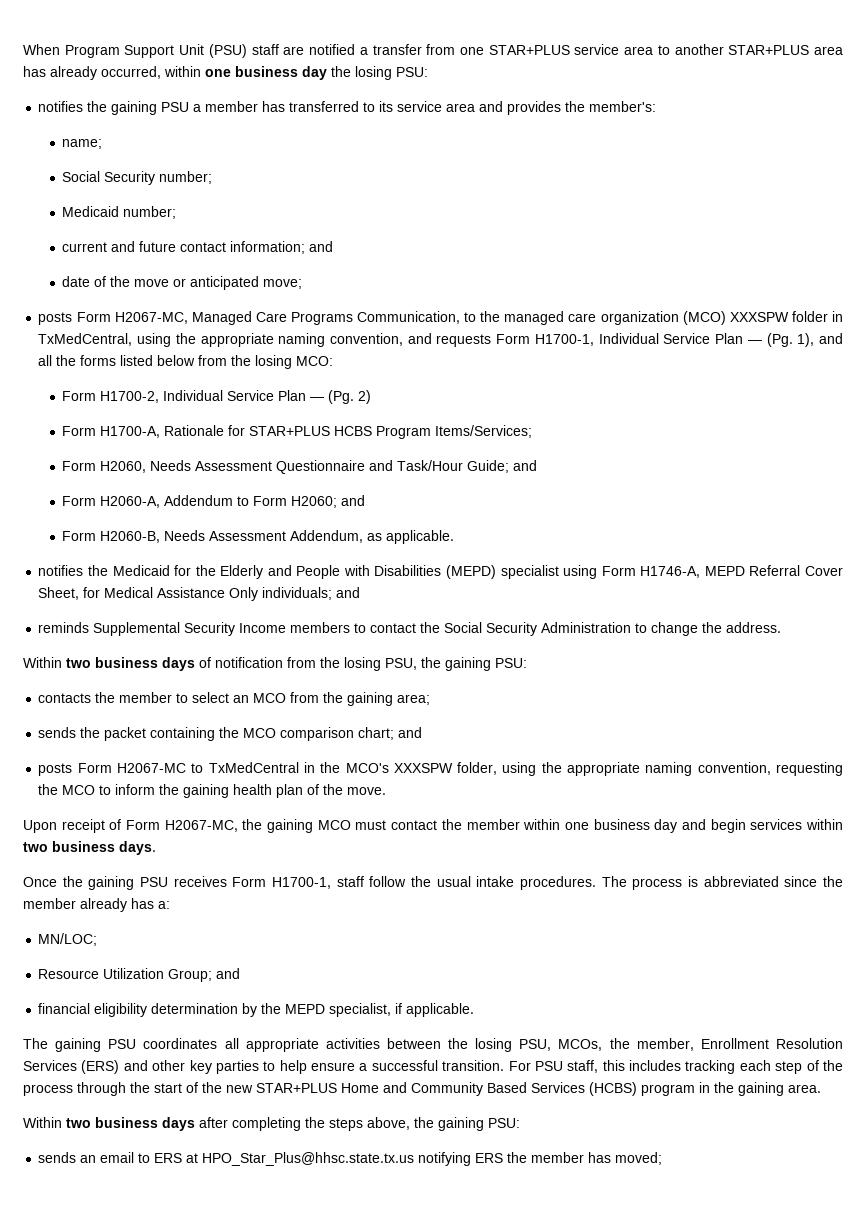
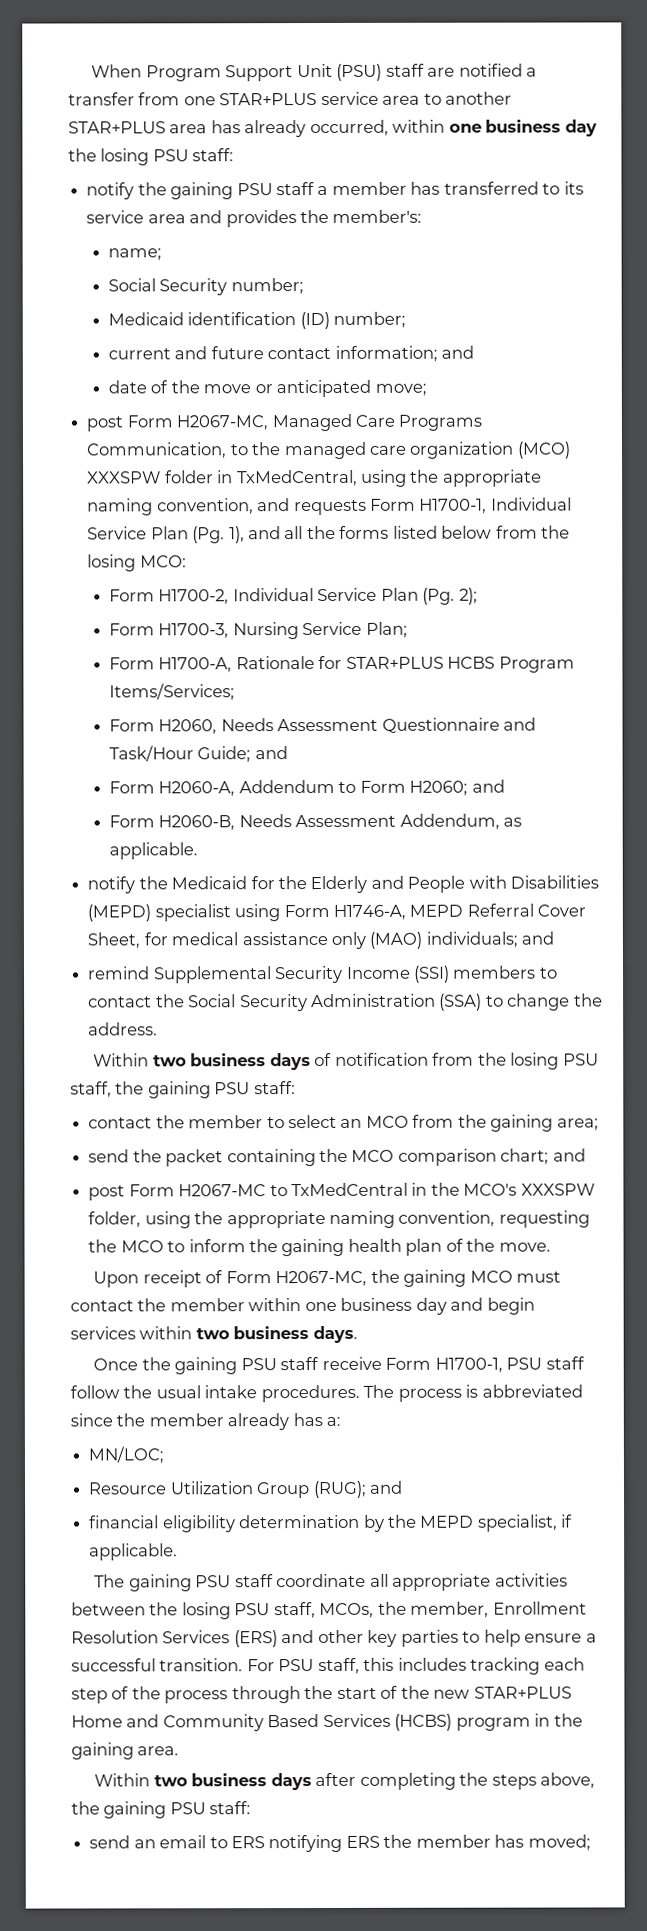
- When Program Support Unit (PSU) staff are notified a transfer from one STAR+PLUS service area to another STAR+PLUS area has already occurred, within one business day the losing PSU:
- notifies the gaining PSU a member has transferred to its service area and provides the member's:
+ When Program Support Unit (PSU) staff are notified a transfer from one STAR+PLUS service area to another STAR+PLUS area has already occurred, within one business day the losing PSU staff:
+ notify the gaining PSU staff a member has transferred to its service area and provides the member's:
- Medicaid number;
+ Medicaid identification (ID) number;
- posts Form H2067-MC, Managed Care Programs Communication, to the managed care organization (MCO) XXXSPW folder in TxMedCentral, using the appropriate naming convention, and requests Form H1700-1, Individual Service Plan — (Pg. 1), and all the forms listed below from the losing MCO:
+ post Form H2067-MC, Managed Care Programs Communication, to the managed care organization (MCO) XXXSPW folder in TxMedCentral, using the appropriate naming convention, and requests Form H1700-1, Individual Service Plan (Pg. 1), and all the forms listed below from the losing MCO:
- Form H1700-2, Individual Service Plan — (Pg. 2)
+ Form H1700-2, Individual Service Plan (Pg. 2);
+ Form H1700-3, Nursing Service Plan;
- notifies the Medicaid for the Elderly and People with Disabilities (MEPD) specialist using Form H1746-A, MEPD Referral Cover Sheet, for Medical Assistance Only individuals; and
+ notify the Medicaid for the Elderly and People with Disabilities (MEPD) specialist using Form H1746-A, MEPD Referral Cover Sheet, for medical assistance only (MAO) individuals; and
- reminds Supplemental Security Income members to contact the Social Security Administration to change the address.
+ remind Supplemental Security Income (SSI) members to contact the Social Security Administration (SSA) to change the address.
- Within two business days of notification from the losing PSU, the gaining PSU:
- contacts the member to select an MCO from the gaining area;
+ Within two business days of notification from the losing PSU staff, the gaining PSU staff:
+ contact the member to select an MCO from the gaining area;
- sends the packet containing the MCO comparison chart; and
+ send the packet containing the MCO comparison chart; and
- posts Form H2067-MC to TxMedCentral in the MCO's XXXSPW folder, using the appropriate naming convention, requesting the MCO to inform the gaining health plan of the move.
+ post Form H2067-MC to TxMedCentral in the MCO's XXXSPW folder, using the appropriate naming convention, requesting the MCO to inform the gaining health plan of the move.
- Once the gaining PSU receives Form H1700-1, staff follow the usual intake procedures.
+ Once the gaining PSU staff receive Form H1700-1, PSU staff follow the usual intake procedures.
- Resource Utilization Group; and
+ Resource Utilization Group (RUG); and
- The gaining PSU coordinates all appropriate activities between the losing PSU, MCOs, the member, Enrollment Resolution Services (ERS) and other key parties to help ensure a successful transition.
+ The gaining PSU staff coordinate all appropriate activities between the losing PSU staff, MCOs, the member, Enrollment Resolution Services (ERS) and other key parties to help ensure a successful transition.
- Within two business days after completing the steps above, the gaining PSU:
- sends an email to ERS at HPO_Star_Plus@hhsc.state.tx.us notifying ERS the member has moved;
+ Within two business days after completing the steps above, the gaining PSU staff:
+ send an email to ERS notifying ERS the member has moved;

